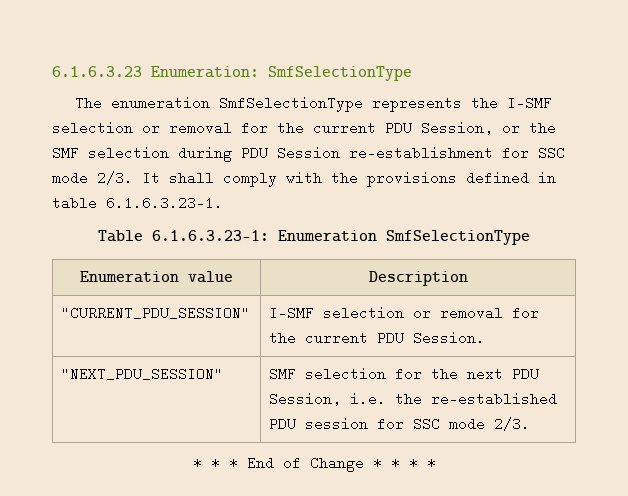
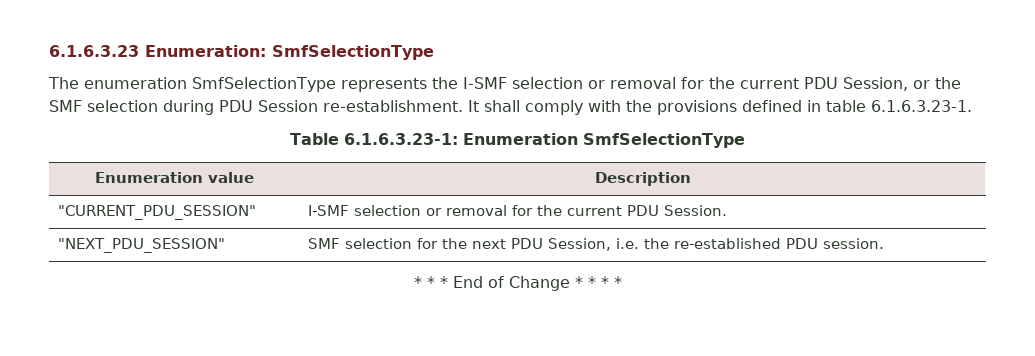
- The enumeration SmfSelectionType represents the I-SMF selection or removal for the current PDU Session, or the SMF selection during PDU Session re-establishment for SSC mode 2/3.
+ The enumeration SmfSelectionType represents the I-SMF selection or removal for the current PDU Session, or the SMF selection during PDU Session re-establishment.
- "NEXT_PDU_SESSION" | SMF selection for the next PDU Session, i.e. the re-established PDU session for SSC mode 2/3.
+ "NEXT_PDU_SESSION" | SMF selection for the next PDU Session, i.e. the re-established PDU session.

